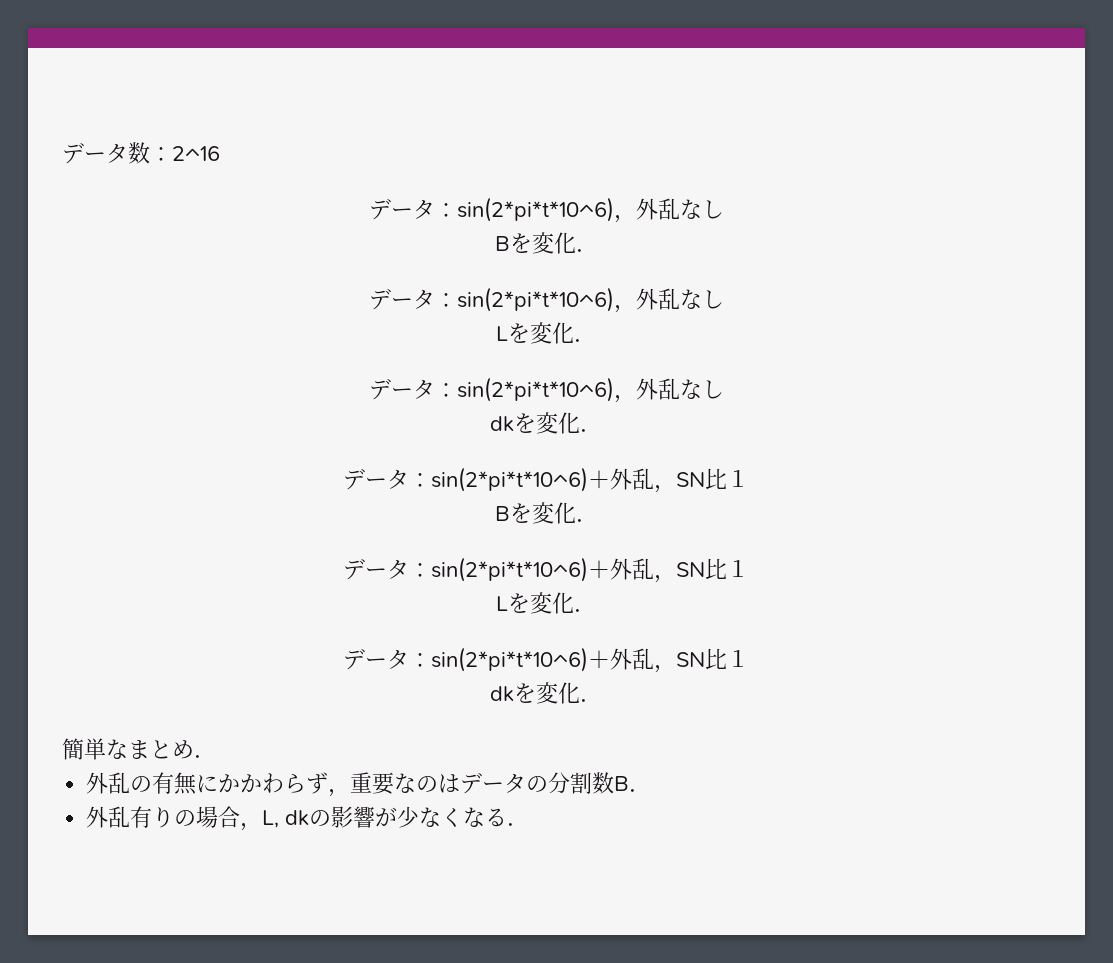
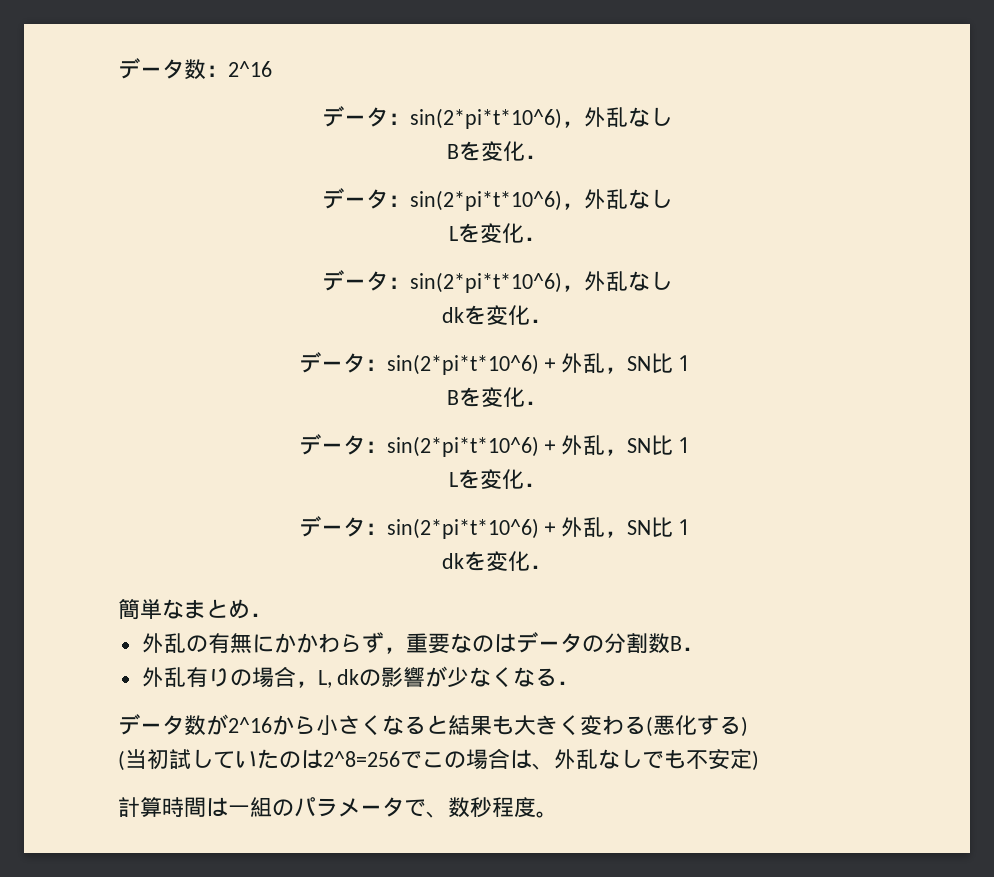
+ データ数が2^16から小さくなると結果も大きく変わる(悪化する)
+ (当初試していたのは2^8=256でこの場合は、外乱なしでも不安定)
+ 計算時間は一組のパラメータで、数秒程度。

